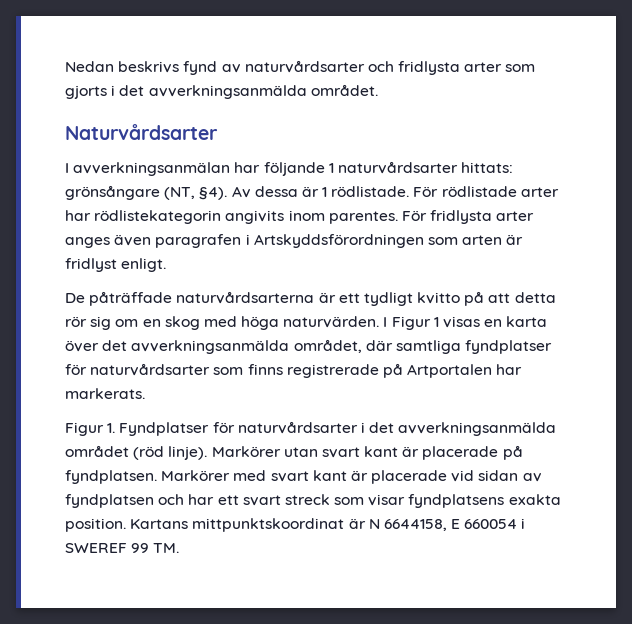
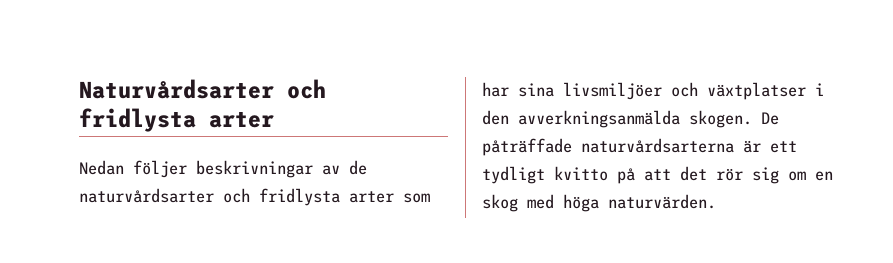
- Nedan beskrivs fynd av naturvårdsarter och fridlysta arter som gjorts i det avverkningsanmälda området.
- Naturvårdsarter
- I avverkningsanmälan har följande 1 naturvårdsarter hittats: grönsångare (NT, §4). Av dessa är 1 rödlistade. För rödlistade arter har rödlistekategorin angivits inom parentes. För fridlysta arter anges även paragrafen i Artskyddsförordningen som arten är fridlyst enligt.
- De påträffade naturvårdsarterna är ett tydligt kvitto på att detta rör sig om en skog med höga naturvärden. I Figur 1 visas en karta över det avverkningsanmälda området, där samtliga fyndplatser för naturvårdsarter som finns registrerade på Artportalen har markerats.
- Figur 1. Fyndplatser för naturvårdsarter i det avverkningsanmälda området (röd linje). Markörer utan svart kant är placerade på fyndplatsen. Markörer med svart kant är placerade vid sidan av fyndplatsen och har ett svart streck som visar fyndplatsens exakta position. Kartans mittpunktskoordinat är N 6644158, E 660054 i SWEREF 99 TM.
+ Naturvårdsarter och fridlysta arter
+ Nedan följer beskrivningar av de naturvårdsarter och fridlysta arter som har sina livsmiljöer och växtplatser i den avverkningsanmälda skogen. De påträffade naturvårdsarterna är ett tydligt kvitto på att det rör sig om en skog med höga naturvärden.

